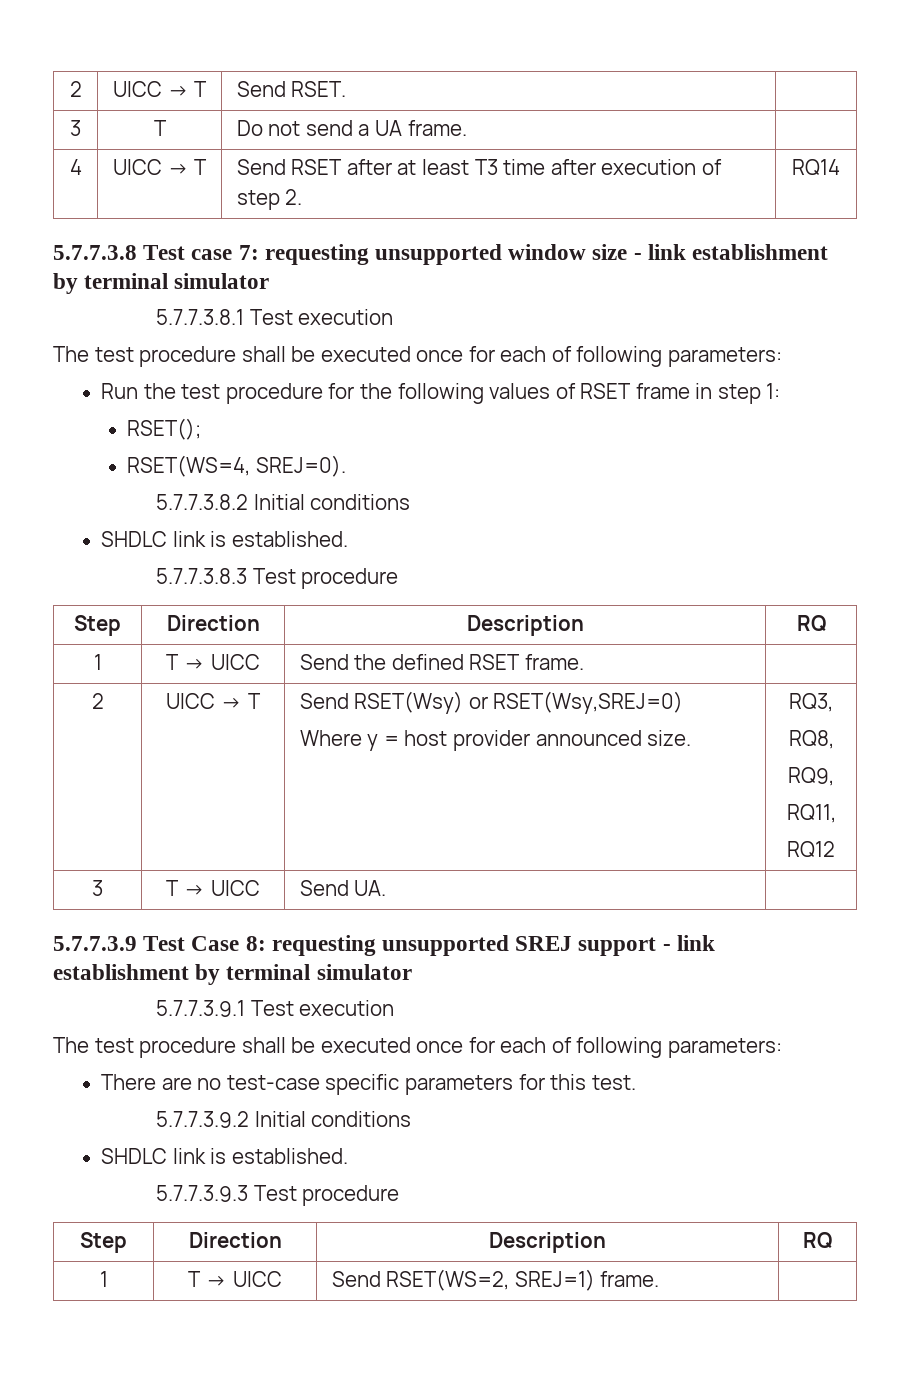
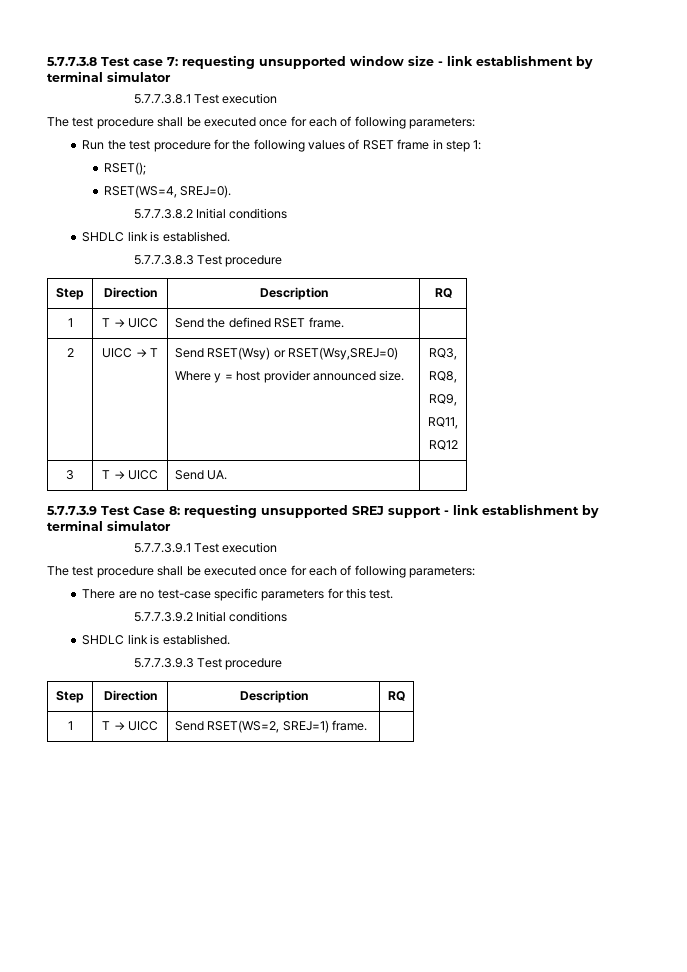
- 2 | UICC → T | Send RSET. |
- 3 | T | Do not send a UA frame. |
- 4 | UICC → T | Send RSET after at least T3 time after execution of step 2. | RQ14

